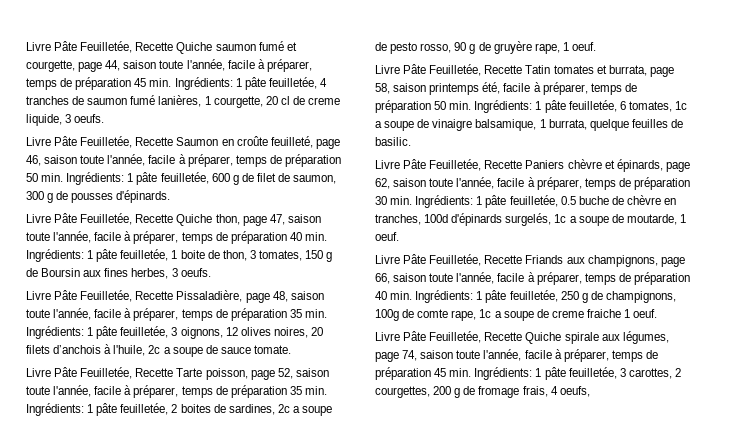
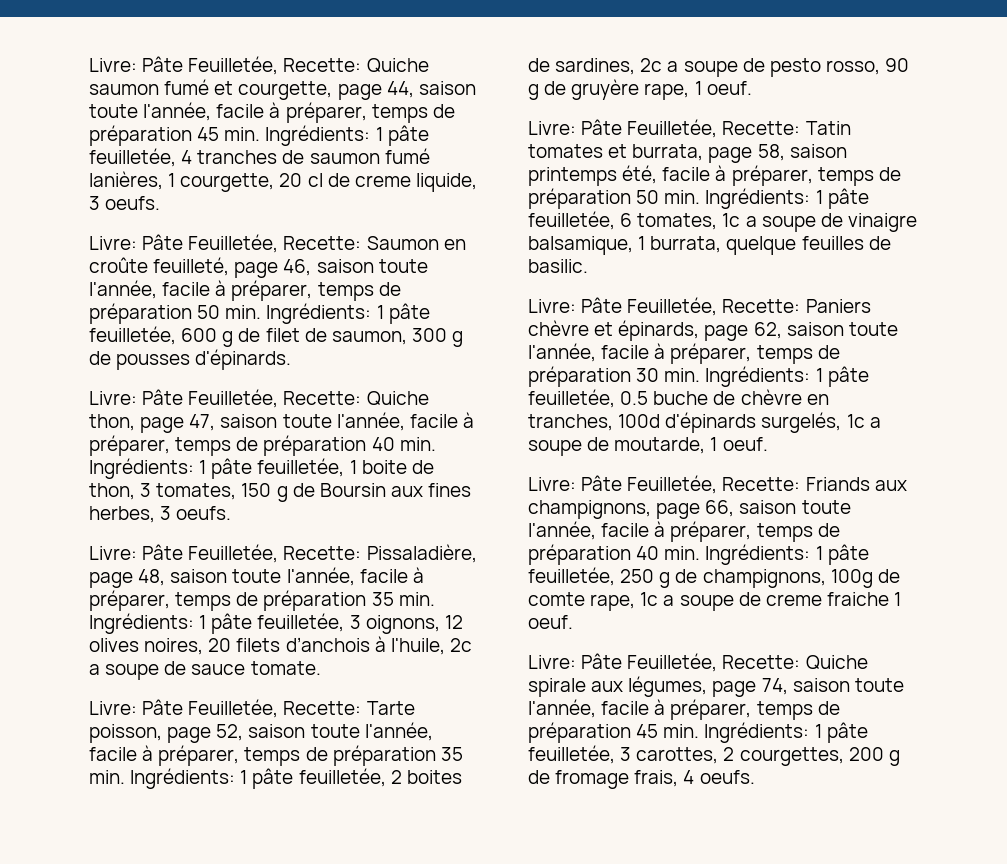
- Livre Pâte Feuilletée, Recette Quiche saumon fumé et courgette, page 44, saison toute l'année, facile à préparer, temps de préparation 45 min. Ingrédients: 1 pâte feuilletée, 4 tranches de saumon fumé lanières, 1 courgette, 20 cl de creme liquide, 3 oeufs.
+ Livre: Pâte Feuilletée, Recette: Quiche saumon fumé et courgette, page 44, saison toute l'année, facile à préparer, temps de préparation 45 min. Ingrédients: 1 pâte feuilletée, 4 tranches de saumon fumé lanières, 1 courgette, 20 cl de creme liquide, 3 oeufs.
- Livre Pâte Feuilletée, Recette Saumon en croûte feuilleté, page 46, saison toute l'année, facile à préparer, temps de préparation 50 min. Ingrédients: 1 pâte feuilletée, 600 g de filet de saumon, 300 g de pousses d'épinards.
+ Livre: Pâte Feuilletée, Recette: Saumon en croûte feuilleté, page 46, saison toute l'année, facile à préparer, temps de préparation 50 min. Ingrédients: 1 pâte feuilletée, 600 g de filet de saumon, 300 g de pousses d'épinards.
- Livre Pâte Feuilletée, Recette Quiche thon, page 47, saison toute l'année, facile à préparer, temps de préparation 40 min. Ingrédients: 1 pâte feuilletée, 1 boite de thon, 3 tomates, 150 g de Boursin aux fines herbes, 3 oeufs.
+ Livre: Pâte Feuilletée, Recette: Quiche thon, page 47, saison toute l'année, facile à préparer, temps de préparation 40 min. Ingrédients: 1 pâte feuilletée, 1 boite de thon, 3 tomates, 150 g de Boursin aux fines herbes, 3 oeufs.
- Livre Pâte Feuilletée, Recette Pissaladière, page 48, saison toute l'année, facile à préparer, temps de préparation 35 min. Ingrédients: 1 pâte feuilletée, 3 oignons, 12 olives noires, 20 filets d’anchois à l'huile, 2c a soupe de sauce tomate.
+ Livre: Pâte Feuilletée, Recette: Pissaladière, page 48, saison toute l'année, facile à préparer, temps de préparation 35 min. Ingrédients: 1 pâte feuilletée, 3 oignons, 12 olives noires, 20 filets d’anchois à l'huile, 2c a soupe de sauce tomate.
- Livre Pâte Feuilletée, Recette Tarte poisson, page 52, saison toute l'année, facile à préparer, temps de préparation 35 min. Ingrédients: 1 pâte feuilletée, 2 boites de sardines, 2c a soupe de pesto rosso, 90 g de gruyère rape, 1 oeuf.
+ Livre: Pâte Feuilletée, Recette: Tarte poisson, page 52, saison toute l'année, facile à préparer, temps de préparation 35 min. Ingrédients: 1 pâte feuilletée, 2 boites de sardines, 2c a soupe de pesto rosso, 90 g de gruyère rape, 1 oeuf.
- Livre Pâte Feuilletée, Recette Tatin tomates et burrata, page 58, saison printemps été, facile à préparer, temps de préparation 50 min. Ingrédients: 1 pâte feuilletée, 6 tomates, 1c a soupe de vinaigre balsamique, 1 burrata, quelque feuilles de basilic.
+ Livre: Pâte Feuilletée, Recette: Tatin tomates et burrata, page 58, saison printemps été, facile à préparer, temps de préparation 50 min. Ingrédients: 1 pâte feuilletée, 6 tomates, 1c a soupe de vinaigre balsamique, 1 burrata, quelque feuilles de basilic.
- Livre Pâte Feuilletée, Recette Paniers chèvre et épinards, page 62, saison toute l'année, facile à préparer, temps de préparation 30 min. Ingrédients: 1 pâte feuilletée, 0.5 buche de chèvre en tranches, 100d d'épinards surgelés, 1c a soupe de moutarde, 1 oeuf.
+ Livre: Pâte Feuilletée, Recette: Paniers chèvre et épinards, page 62, saison toute l'année, facile à préparer, temps de préparation 30 min. Ingrédients: 1 pâte feuilletée, 0.5 buche de chèvre en tranches, 100d d'épinards surgelés, 1c a soupe de moutarde, 1 oeuf.
- Livre Pâte Feuilletée, Recette Friands aux champignons, page 66, saison toute l'année, facile à préparer, temps de préparation 40 min. Ingrédients: 1 pâte feuilletée, 250 g de champignons, 100g de comte rape, 1c a soupe de creme fraiche 1 oeuf.
+ Livre: Pâte Feuilletée, Recette: Friands aux champignons, page 66, saison toute l'année, facile à préparer, temps de préparation 40 min. Ingrédients: 1 pâte feuilletée, 250 g de champignons, 100g de comte rape, 1c a soupe de creme fraiche 1 oeuf.
- Livre Pâte Feuilletée, Recette Quiche spirale aux légumes, page 74, saison toute l'année, facile à préparer, temps de préparation 45 min. Ingrédients: 1 pâte feuilletée, 3 carottes, 2 courgettes, 200 g de fromage frais, 4 oeufs,
+ Livre: Pâte Feuilletée, Recette: Quiche spirale aux légumes, page 74, saison toute l'année, facile à préparer, temps de préparation 45 min. Ingrédients: 1 pâte feuilletée, 3 carottes, 2 courgettes, 200 g de fromage frais, 4 oeufs.

